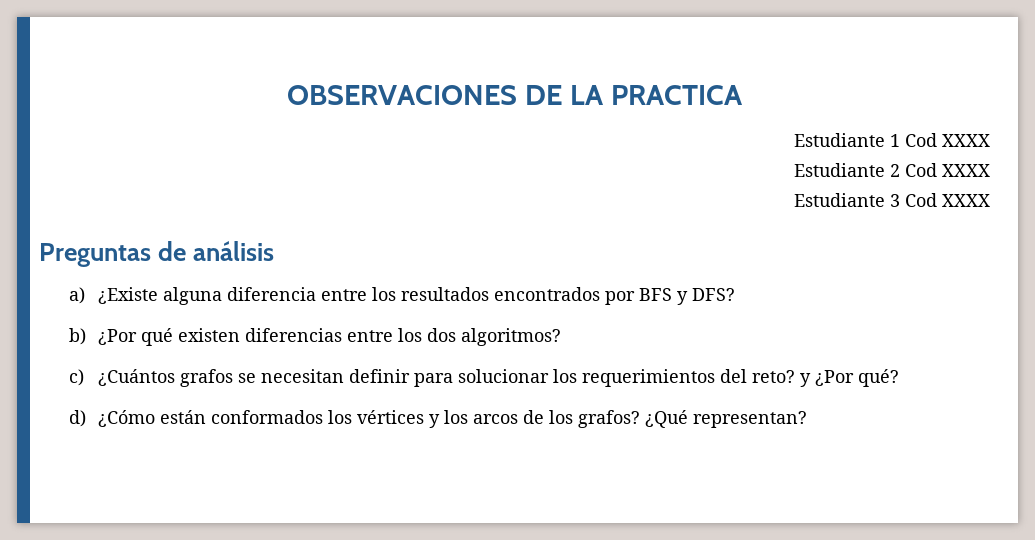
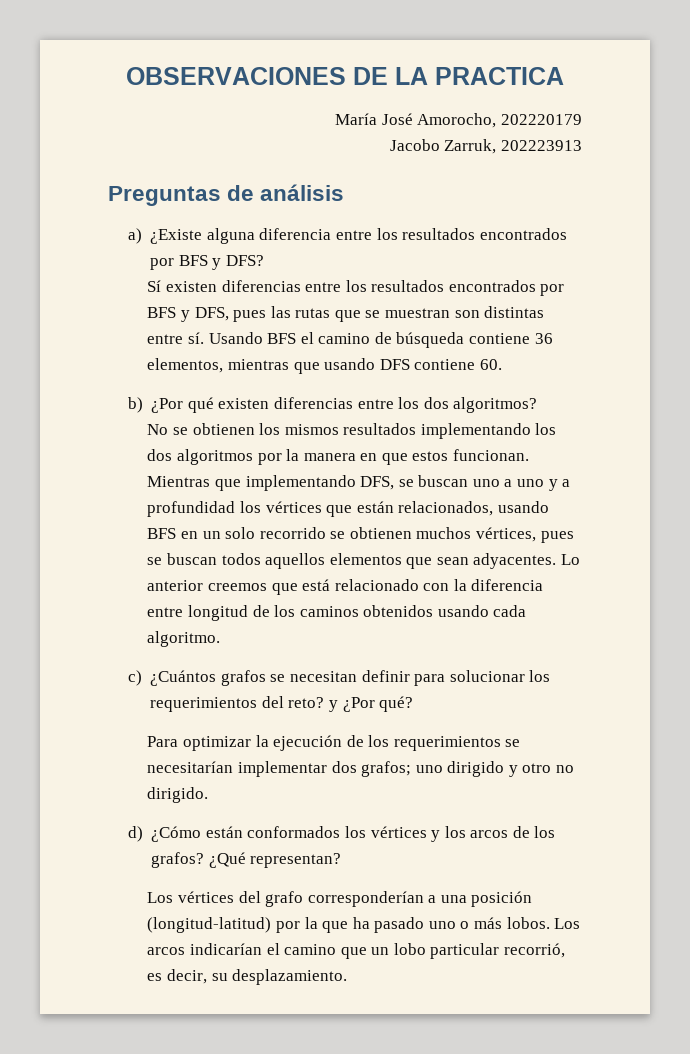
- Estudiante 1 Cod XXXX
- Estudiante 2 Cod XXXX
- Estudiante 3 Cod XXXX
+ María José Amorocho, 202220179
+ Jacobo Zarruk, 202223913
+ Sí existen diferencias entre los resultados encontrados por BFS y DFS, pues las rutas que se muestran son distintas entre sí. Usando BFS el camino de búsqueda contiene 36 elementos, mientras que usando DFS contiene 60.
+ No se obtienen los mismos resultados implementando los dos algoritmos por la manera en que estos funcionan. Mientras que implementando DFS, se buscan uno a uno y a profundidad los vértices que están relacionados, usando BFS en un solo recorrido se obtienen muchos vértices, pues se buscan todos aquellos elementos que sean adyacentes. Lo anterior creemos que está relacionado con la diferencia entre longitud de los caminos obtenidos usando cada algoritmo.
+ Para optimizar la ejecución de los requerimientos se necesitarían implementar dos grafos; uno dirigido y otro no dirigido.
+ Los vértices del grafo corresponderían a una posición (longitud-latitud) por la que ha pasado uno o más lobos. Los arcos indicarían el camino que un lobo particular recorrió, es decir, su desplazamiento.

